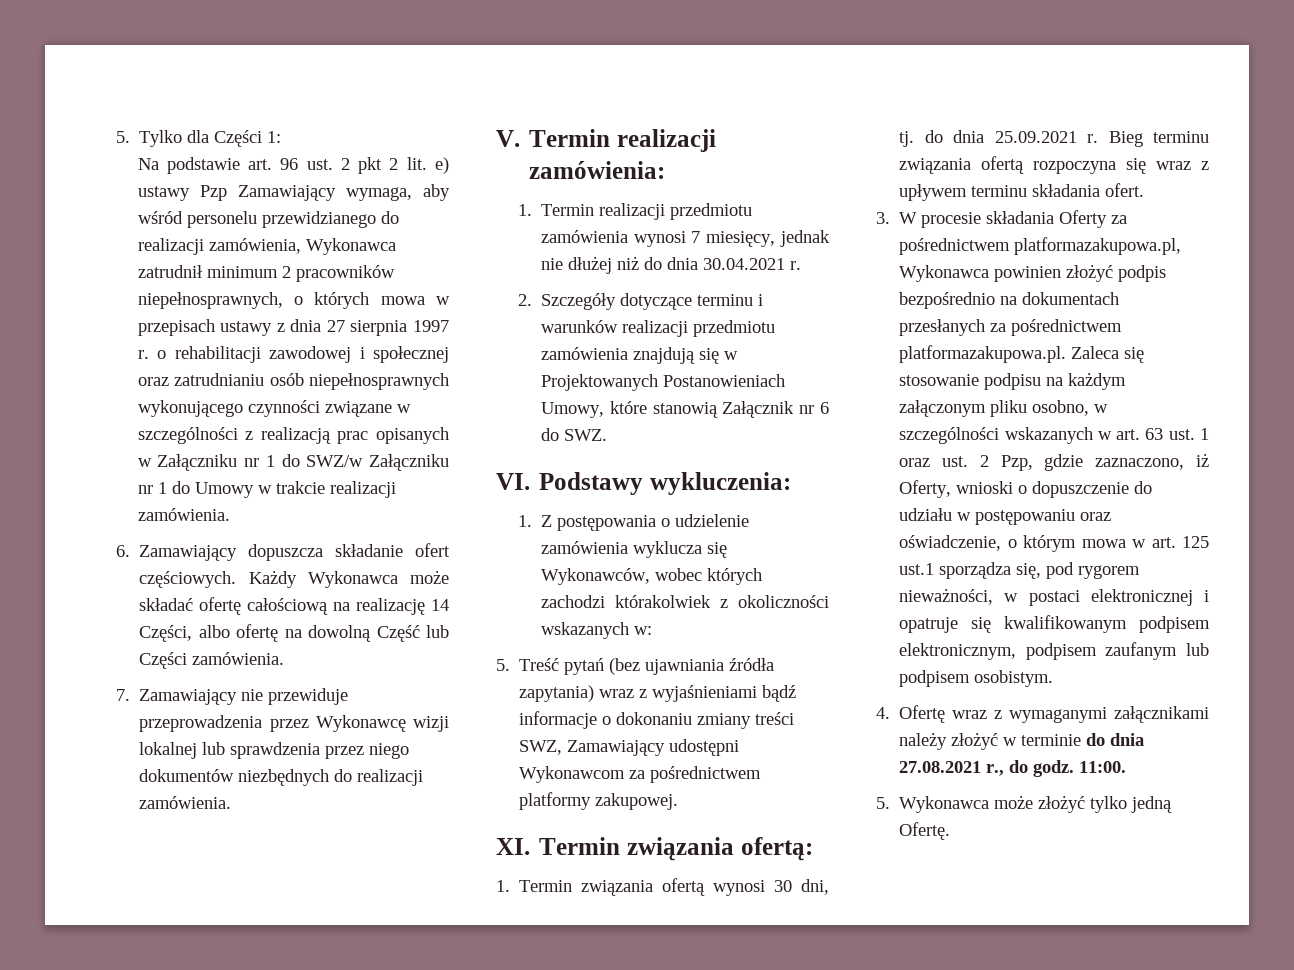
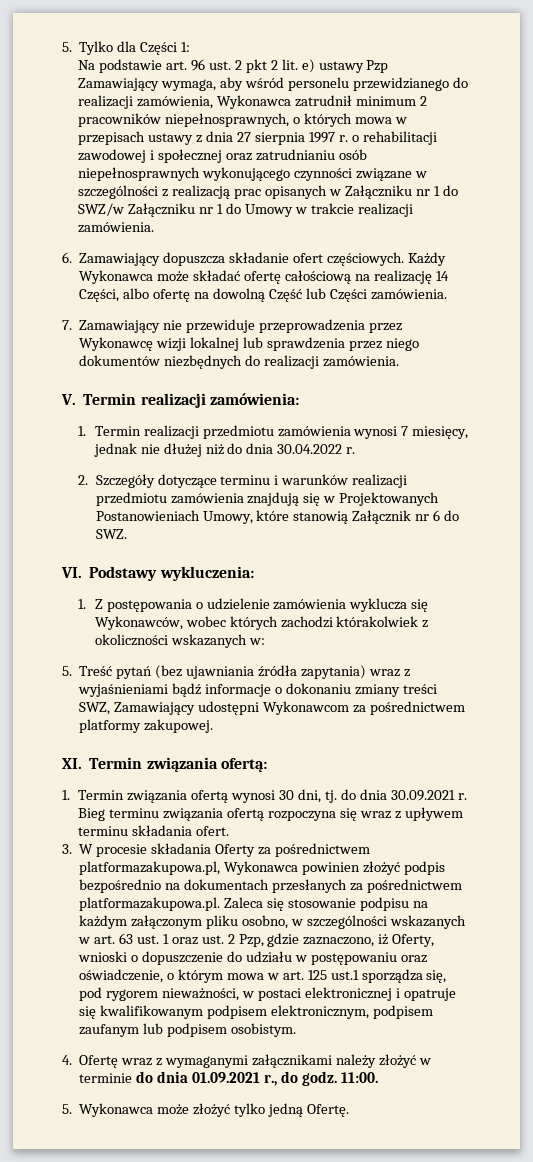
- 1. Termin realizacji przedmiotu zamówienia wynosi 7 miesięcy, jednak nie dłużej niż do dnia 30.04.2021 r.
+ 1. Termin realizacji przedmiotu zamówienia wynosi 7 miesięcy, jednak nie dłużej niż do dnia 30.04.2022 r.
- 1. Termin związania ofertą wynosi 30 dni, tj. do dnia 25.09.2021 r.
+ 1. Termin związania ofertą wynosi 30 dni, tj. do dnia 30.09.2021 r.
- 4. Ofertę wraz z wymaganymi załącznikami należy złożyć w terminie do dnia 27.08.2021 r., do godz.
+ 4. Ofertę wraz z wymaganymi załącznikami należy złożyć w terminie do dnia 01.09.2021 r., do godz.

